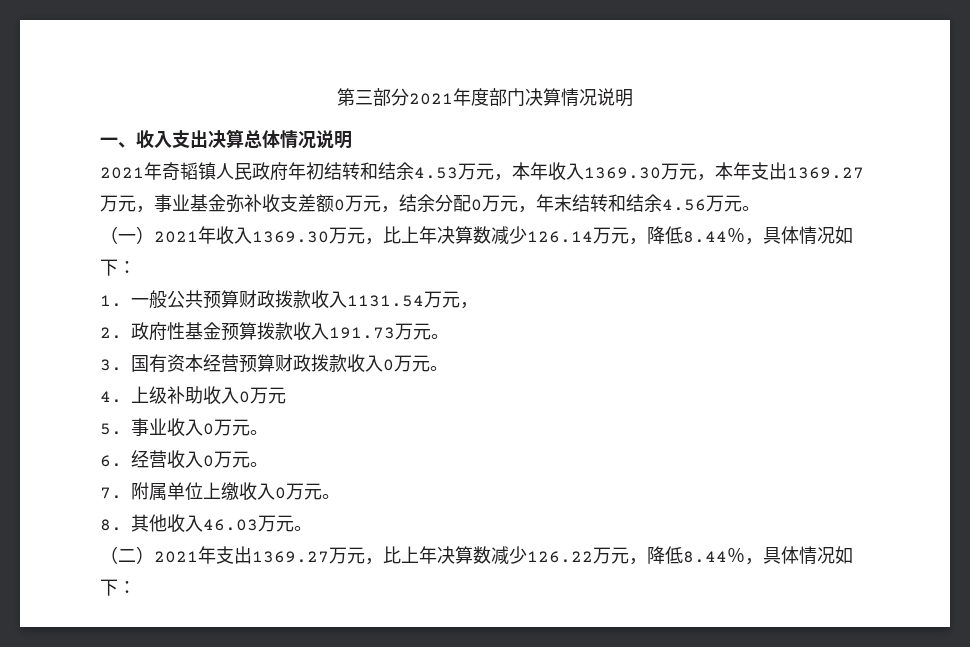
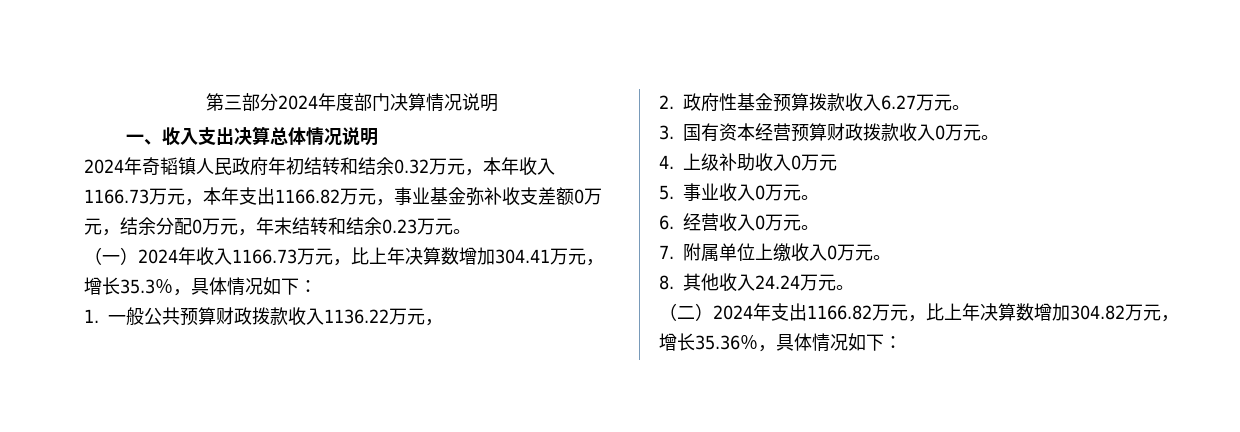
- 第三部分2021年度部门决算情况说明
+ 第三部分2024年度部门决算情况说明
- 2021年奇韬镇人民政府年初结转和结余4.53万元，本年收入1369.30万元，本年支出1369.27万元，事业基金弥补收支差额0万元，结余分配0万元，年末结转和结余4.56万元。
+ 2024年奇韬镇人民政府年初结转和结余0.32万元，本年收入1166.73万元，本年支出1166.82万元，事业基金弥补收支差额0万元，结余分配0万元，年末结转和结余0.23万元。
- （一）2021年收入1369.30万元，比上年决算数减少126.14万元，降低8.44％，具体情况如下：
+ （一）2024年收入1166.73万元，比上年决算数增加304.41万元，增长35.3％，具体情况如下：
- 1.一般公共预算财政拨款收入1131.54万元，
+ 1.一般公共预算财政拨款收入1136.22万元，
- 2.政府性基金预算拨款收入191.73万元。
+ 2.政府性基金预算拨款收入6.27万元。
- 8.其他收入46.03万元。
+ 8.其他收入24.24万元。
- （二）2021年支出1369.27万元，比上年决算数减少126.22万元，降低8.44％，具体情况如下：
+ （二）2024年支出1166.82万元，比上年决算数增加304.82万元，增长35.36％，具体情况如下：

